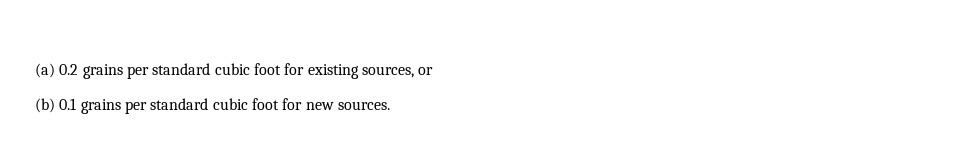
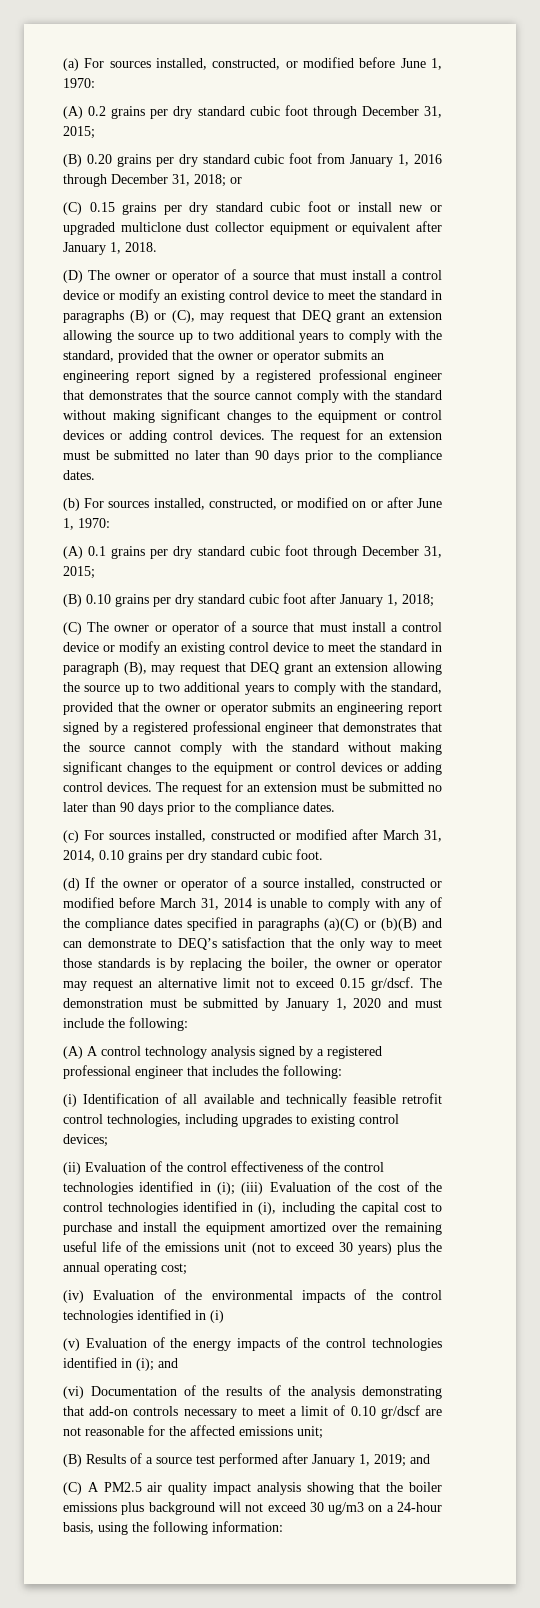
- (a) 0.2 grains per standard cubic foot for existing sources, or
- (b) 0.1 grains per standard cubic foot for new sources.
+ (a) For sources installed, constructed, or modified before June 1, 1970:
+ (A) 0.2 grains per dry standard cubic foot through December 31, 2015;
+ (B) 0.20 grains per dry standard cubic foot from January 1, 2016 through December 31, 2018; or
+ (C) 0.15 grains per dry standard cubic foot or install new or upgraded multiclone dust collector equipment or equivalent after January 1, 2018.
+ (D) The owner or operator of a source that must install a control device or modify an existing control device to meet the standard in paragraphs (B) or (C), may request that DEQ grant an extension allowing the source up to two additional years to comply with the standard, provided that the owner or operator submits an engineering report signed by a registered professional engineer that demonstrates that the source cannot comply with the standard without making significant changes to the equipment or control devices or adding control devices. The request for an extension must be submitted no later than 90 days prior to the compliance dates.
+ (b) For sources installed, constructed, or modified on or after June 1, 1970:
+ (A) 0.1 grains per dry standard cubic foot through December 31, 2015;
+ (B) 0.10 grains per dry standard cubic foot after January 1, 2018;
+ (C) The owner or operator of a source that must install a control device or modify an existing control device to meet the standard in paragraph (B), may request that DEQ grant an extension allowing the source up to two additional years to comply with the standard, provided that the owner or operator submits an engineering report signed by a registered professional engineer that demonstrates that the source cannot comply with the standard without making significant changes to the equipment or control devices or adding control devices. The request for an extension must be submitted no later than 90 days prior to the compliance dates.
+ (c) For sources installed, constructed or modified after March 31, 2014, 0.10 grains per dry standard cubic foot.
+ (d) If the owner or operator of a source installed, constructed or modified before March 31, 2014 is unable to comply with any of the compliance dates specified in paragraphs (a)(C) or (b)(B) and can demonstrate to DEQ’s satisfaction that the only way to meet those standards is by replacing the boiler, the owner or operator may request an alternative limit not to exceed 0.15 gr/dscf. The demonstration must be submitted by January 1, 2020 and must include the following:
+ (A) A control technology analysis signed by a registered professional engineer that includes the following:
+ (i) Identification of all available and technically feasible retrofit control technologies, including upgrades to existing control devices;
+ (ii) Evaluation of the control effectiveness of the control technologies identified in (i); (iii) Evaluation of the cost of the control technologies identified in (i), including the capital cost to purchase and install the equipment amortized over the remaining useful life of the emissions unit (not to exceed 30 years) plus the annual operating cost;
+ (iv) Evaluation of the environmental impacts of the control technologies identified in (i)
+ (v) Evaluation of the energy impacts of the control technologies identified in (i); and
+ (vi) Documentation of the results of the analysis demonstrating that add-on controls necessary to meet a limit of 0.10 gr/dscf are not reasonable for the affected emissions unit;
+ (B) Results of a source test performed after January 1, 2019; and
+ (C) A PM2.5 air quality impact analysis showing that the boiler emissions plus background will not exceed 30 ug/m3 on a 24-hour basis, using the following information:

